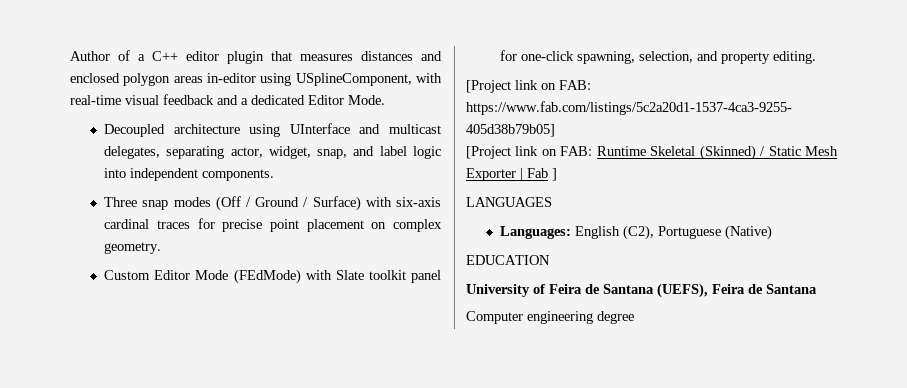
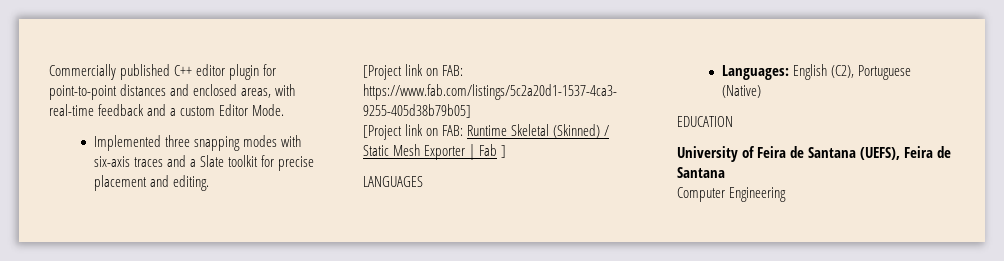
- Author of a C++ editor plugin that measures distances and enclosed polygon areas in-editor using USplineComponent, with real-time visual feedback and a dedicated Editor Mode.
+ Commercially published C++ editor plugin for point-to-point distances and enclosed areas, with real-time feedback and a custom Editor Mode.
- Decoupled architecture using UInterface and multicast delegates, separating actor, widget, snap, and label logic into independent components.
- Three snap modes (Off / Ground / Surface) with six-axis cardinal traces for precise point placement on complex geometry.
- Custom Editor Mode (FEdMode) with Slate toolkit panel for one-click spawning, selection, and property editing.
+ Implemented three snapping modes with six-axis traces and a Slate toolkit for precise placement and editing.
- Computer engineering degree
+ Computer Engineering

